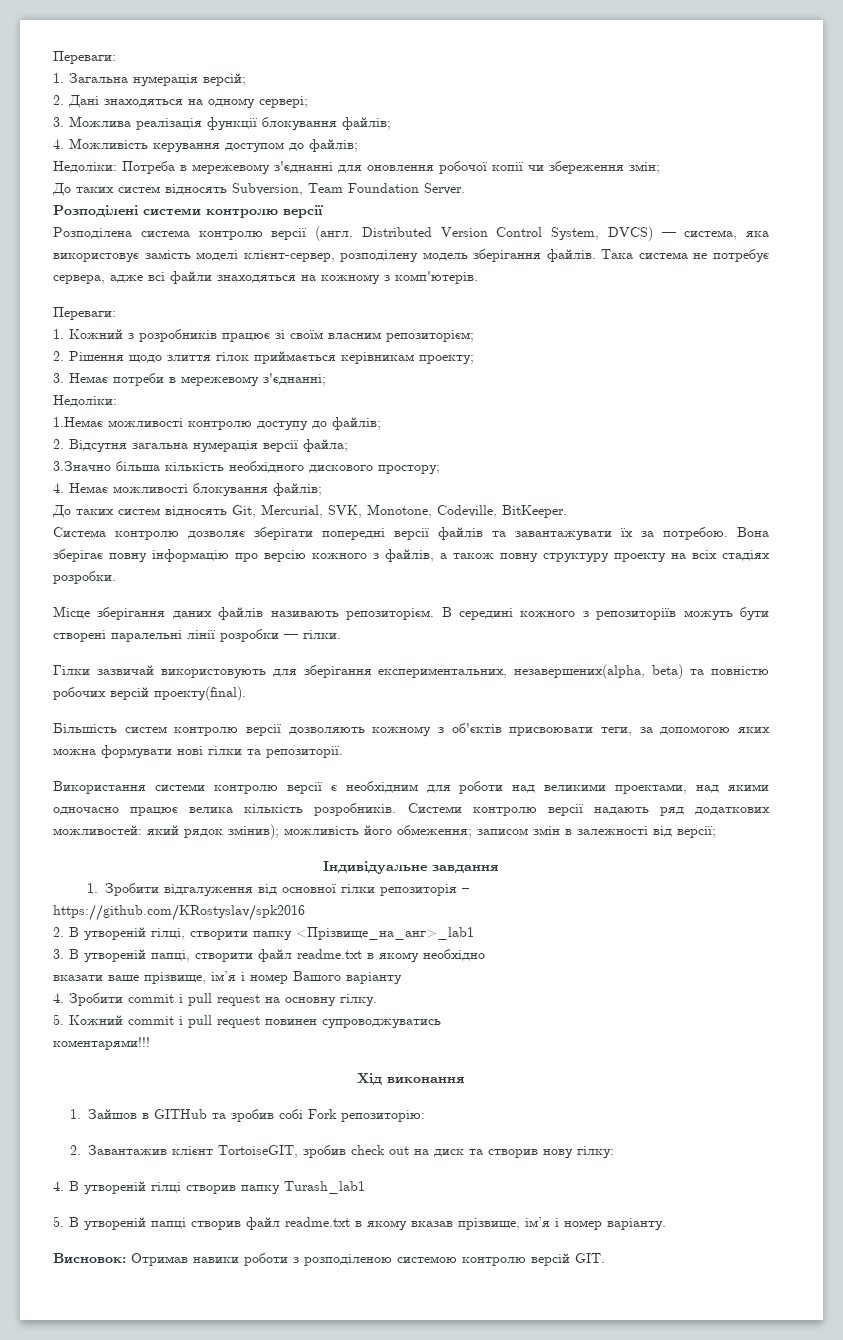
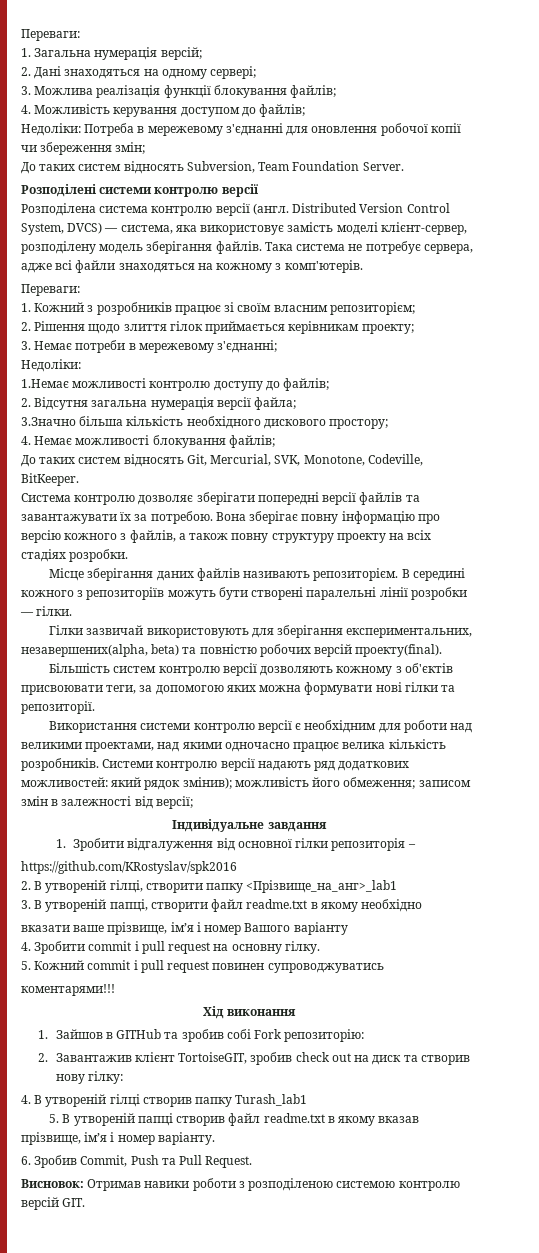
+ 6. Зробив Commit, Push та Pull Request.

